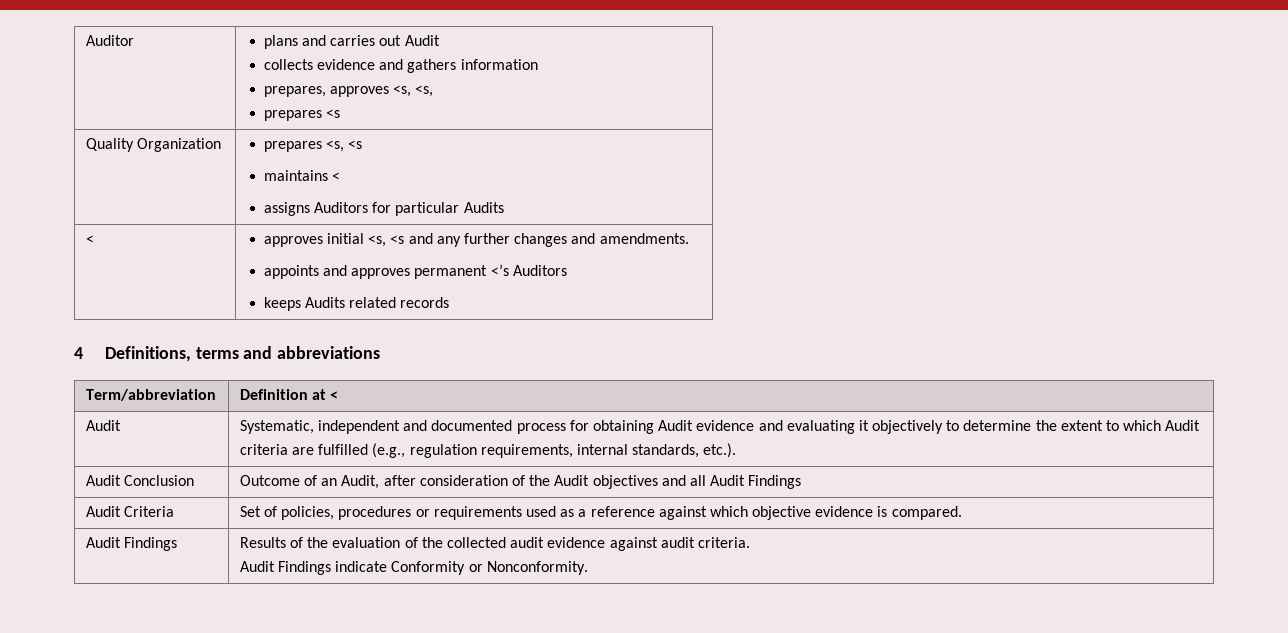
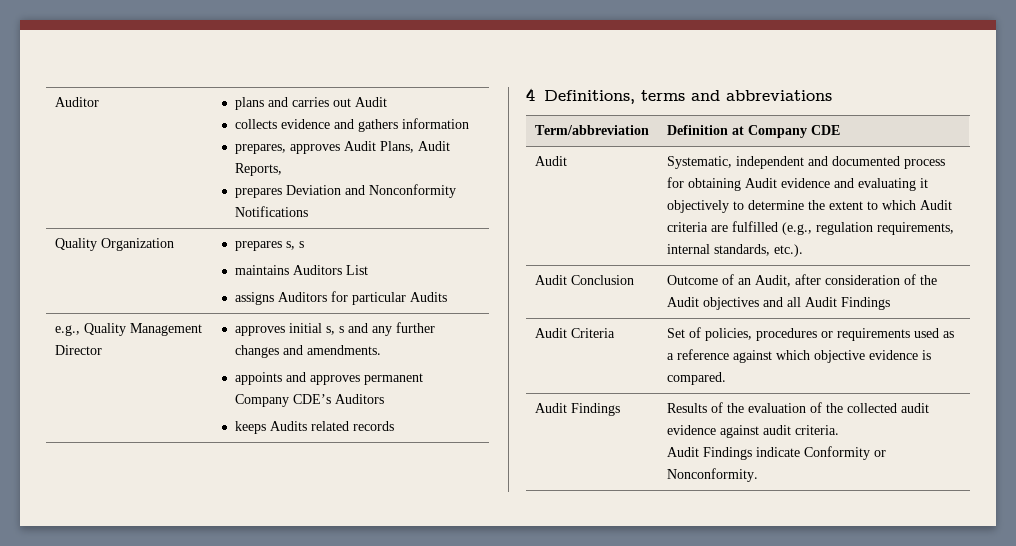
  Auditor | plans and carries out Audit
  collects evidence and gathers information
- prepares, approves <s, <s,
- prepares <s
+ prepares, approves Audit Plans, Audit Reports,
+ prepares Deviation and Nonconformity Notifications
- Quality Organization | prepares <s, <s
- maintains <
+ Quality Organization | prepares s, s
+ maintains Auditors List
- < | approves initial <s, <s and any further changes and amendments.
- appoints and approves permanent <’s Auditors
+ e.g., Quality Management Director | approves initial s, s and any further changes and amendments.
+ appoints and approves permanent Company CDE’s Auditors
- Term/abbreviation | Definition at <
+ Term/abbreviation | Definition at Company CDE

